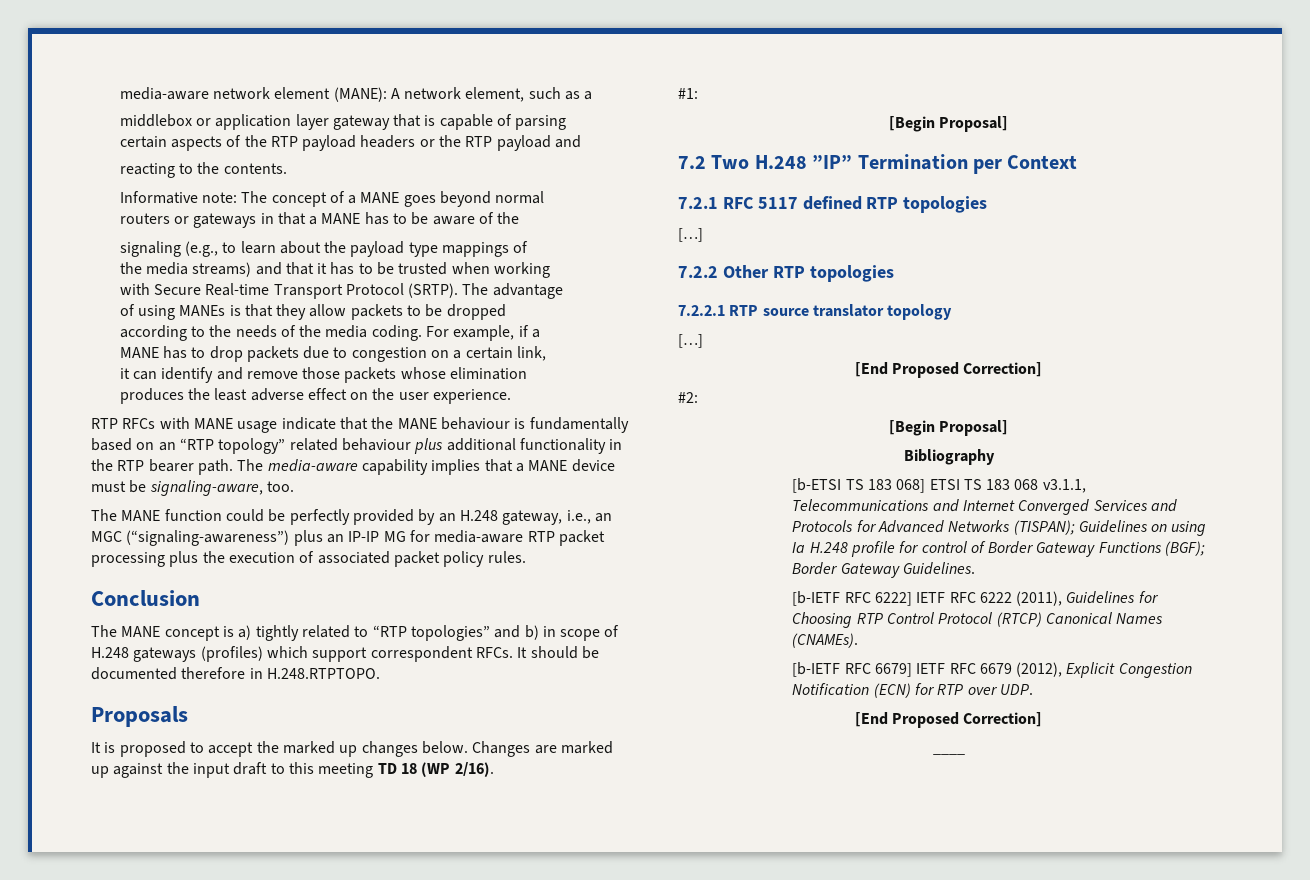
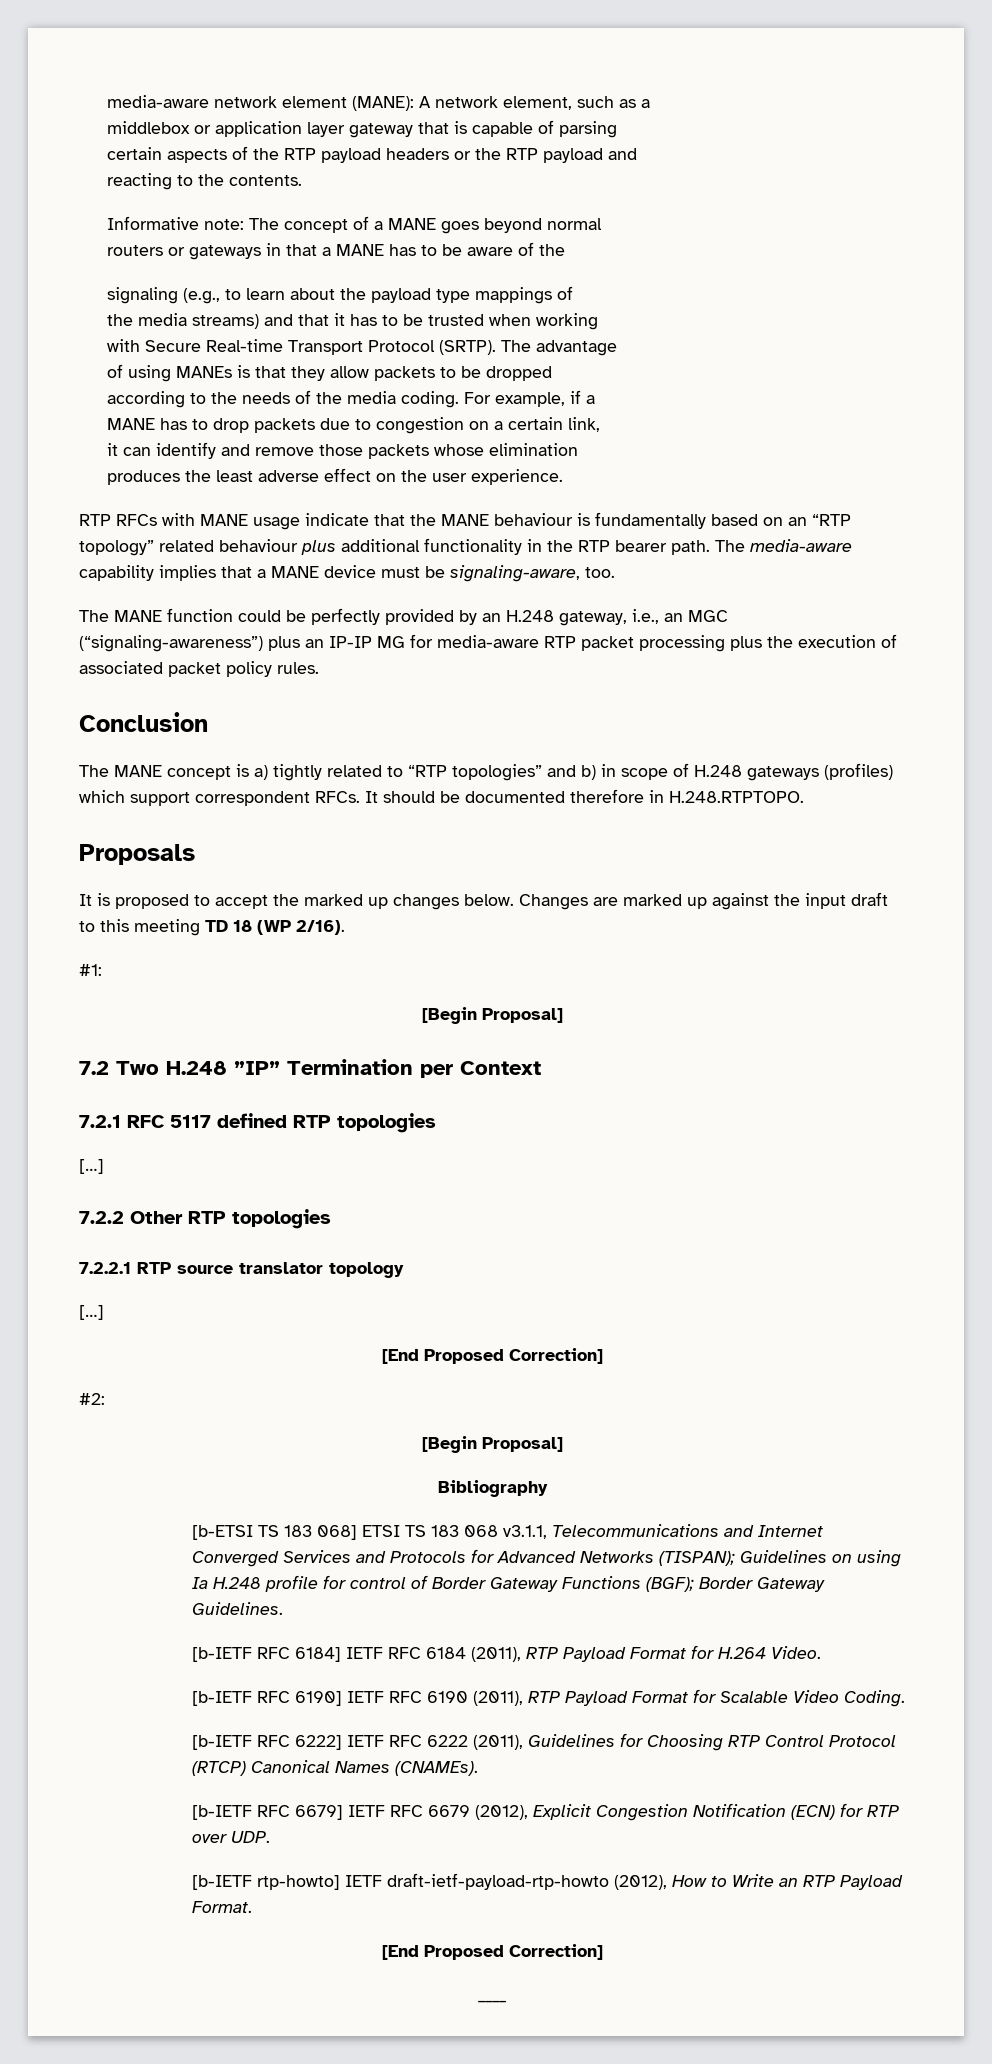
+ [b-IETF RFC 6184] IETF RFC 6184 (2011), RTP Payload Format for H.264 Video.
+ [b-IETF RFC 6190] IETF RFC 6190 (2011), RTP Payload Format for Scalable Video Coding.
+ [b-IETF rtp-howto] IETF draft-ietf-payload-rtp-howto (2012), How to Write an RTP Payload Format.

